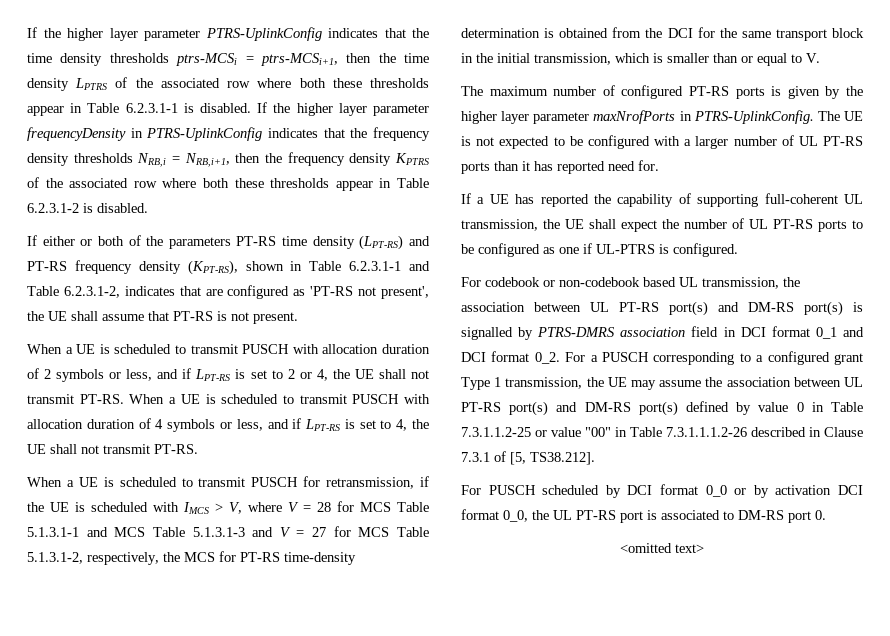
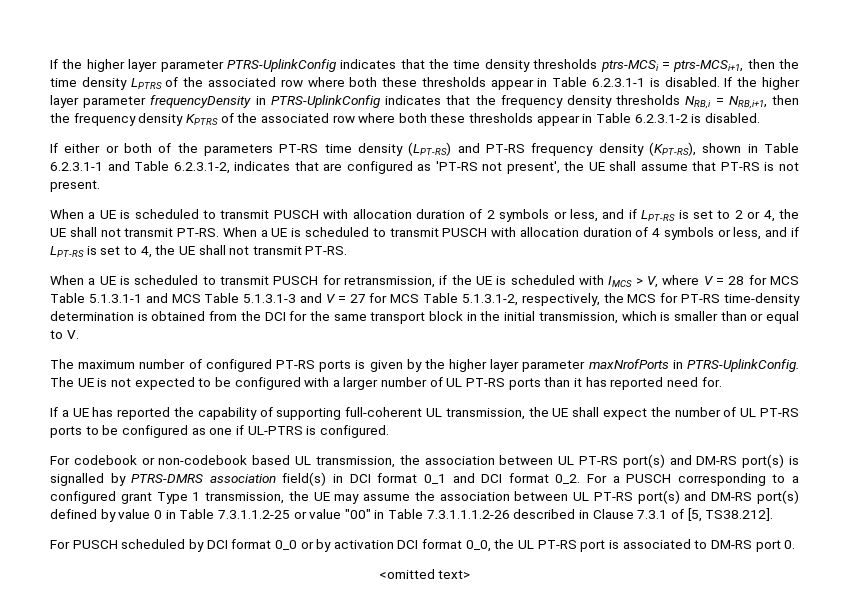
- For codebook or non-codebook based UL transmission, the association between UL PT-RS port(s) and DM-RS port(s) is signalled by PTRS-DMRS association field in DCI format 0_1 and DCI format 0_2.
+ For codebook or non-codebook based UL transmission, the association between UL PT-RS port(s) and DM-RS port(s) is signalled by PTRS-DMRS association field(s) in DCI format 0_1 and DCI format 0_2.

